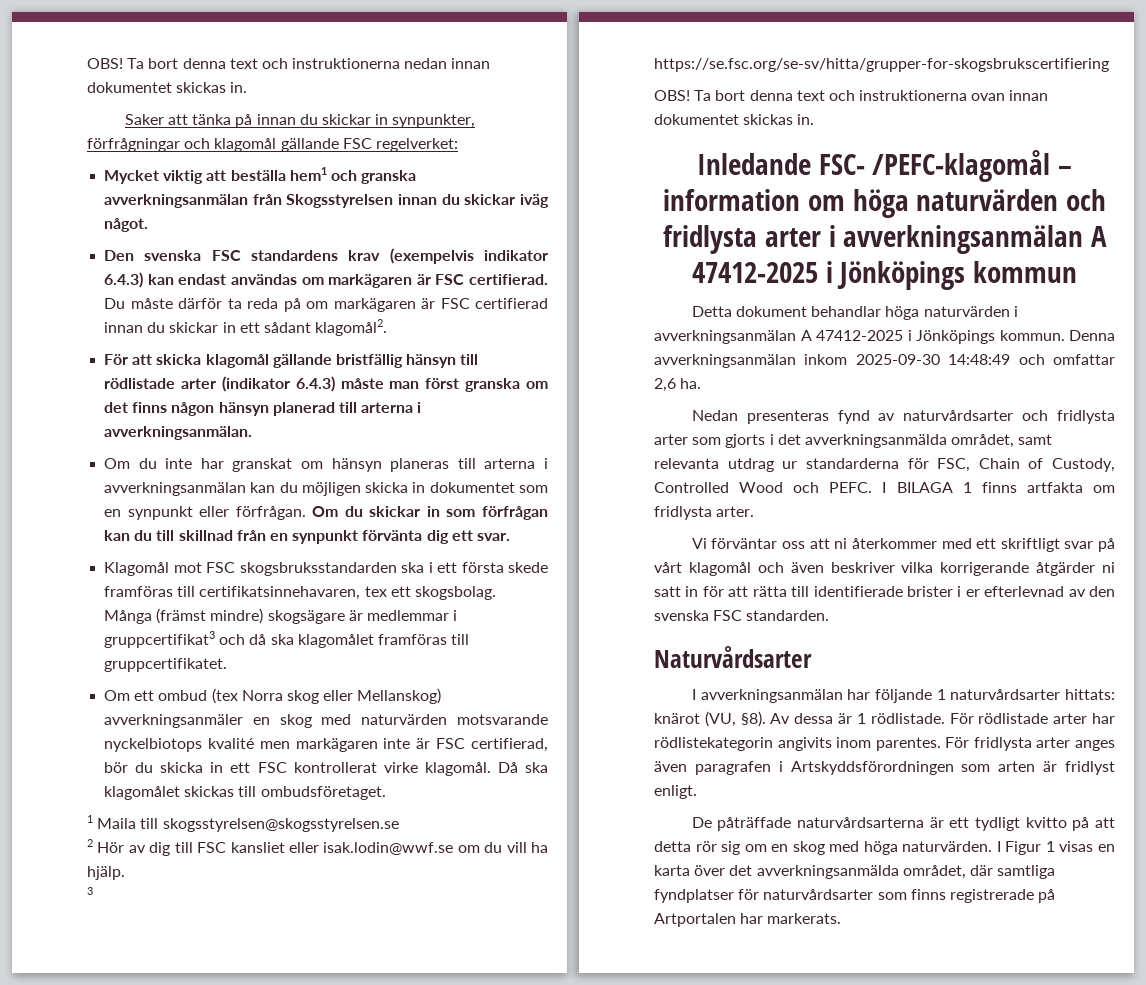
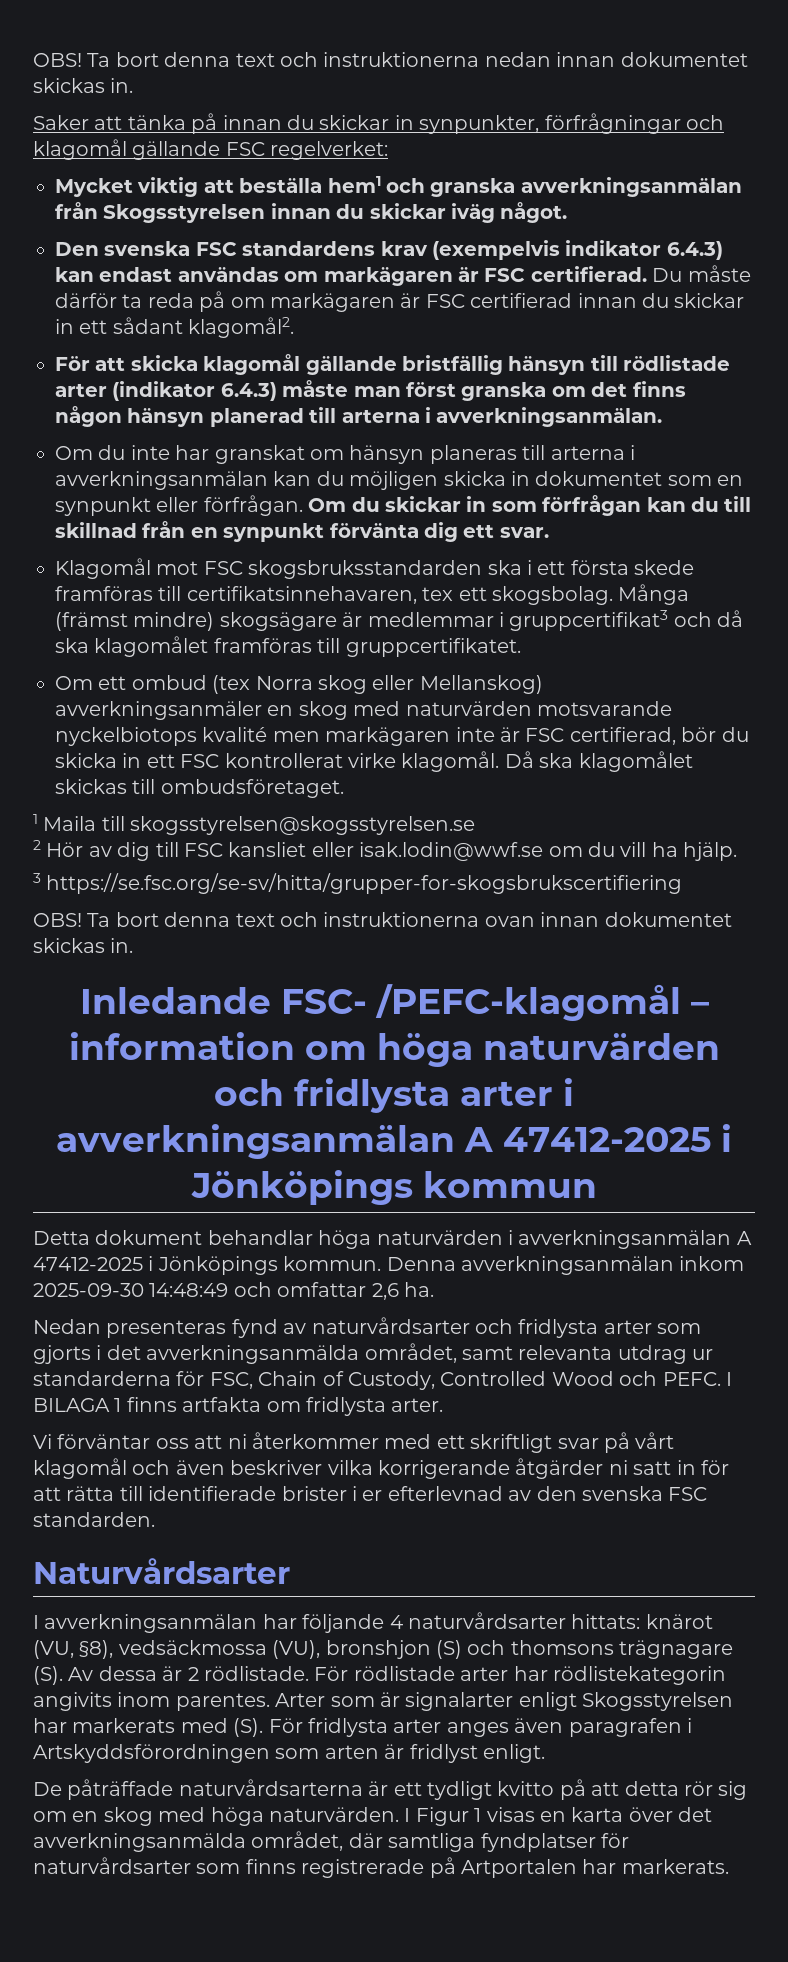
- I avverkningsanmälan har följande 1 naturvårdsarter hittats: knärot (VU, §8). Av dessa är 1 rödlistade.
+ I avverkningsanmälan har följande 4 naturvårdsarter hittats: knärot (VU, §8), vedsäckmossa (VU), bronshjon (S) och thomsons trägnagare (S). Av dessa är 2 rödlistade.
- För fridlysta arter anges även paragrafen i Artskyddsförordningen som arten är fridlyst enligt.
+ Arter som är signalarter enligt Skogsstyrelsen har markerats med (S). För fridlysta arter anges även paragrafen i Artskyddsförordningen som arten är fridlyst enligt.

